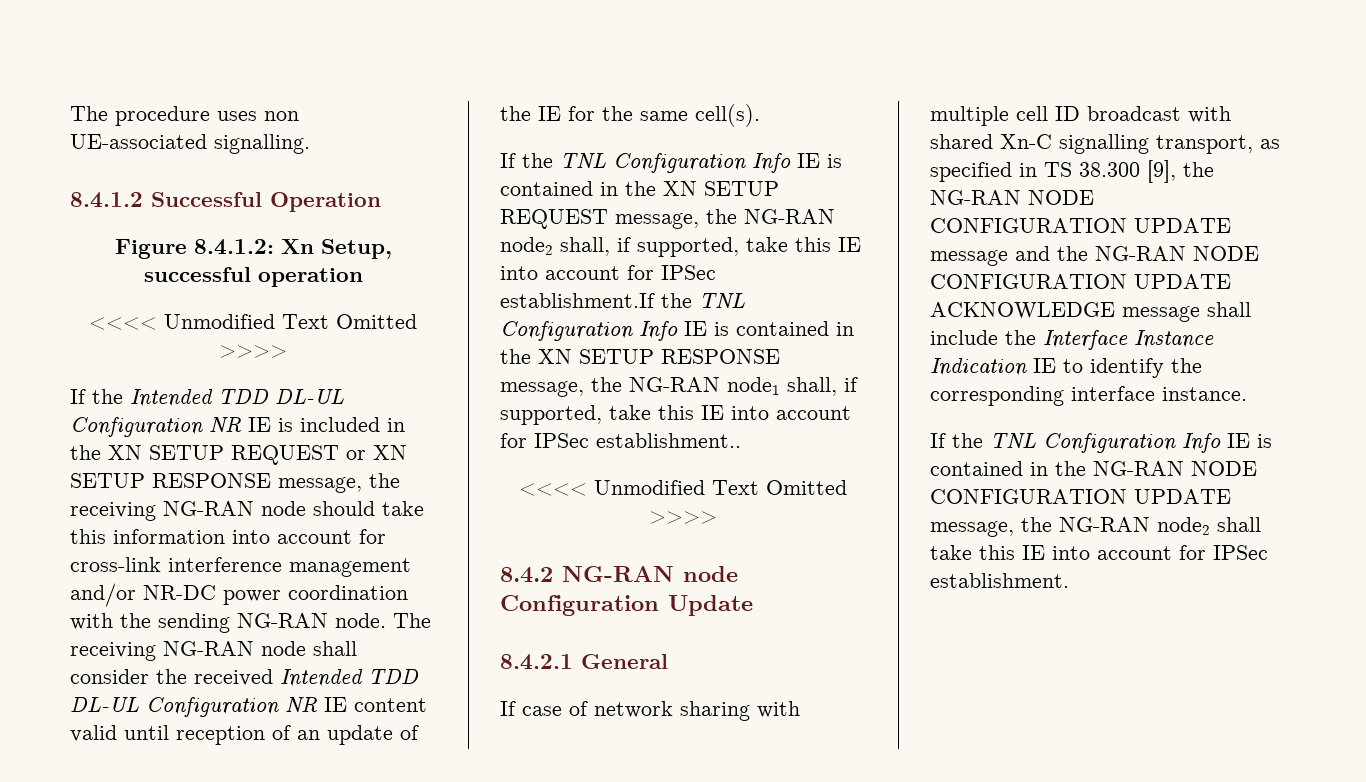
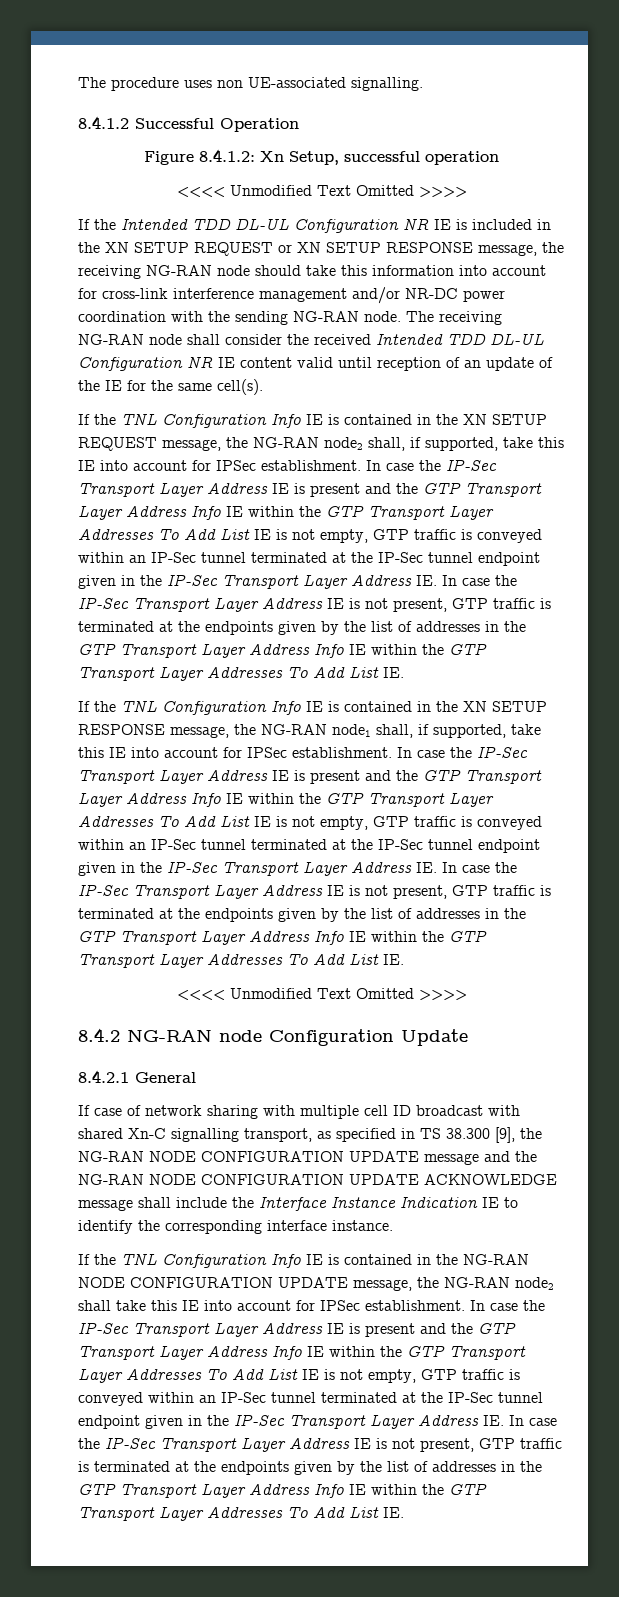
- If the TNL Configuration Info IE is contained in the XN SETUP REQUEST message, the NG-RAN node2 shall, if supported, take this IE into account for IPSec establishment.If the TNL Configuration Info IE is contained in the XN SETUP RESPONSE message, the NG-RAN node1 shall, if supported, take this IE into account for IPSec establishment..
+ If the TNL Configuration Info IE is contained in the XN SETUP REQUEST message, the NG-RAN node2 shall, if supported, take this IE into account for IPSec establishment. In case the IP-Sec Transport Layer Address IE is present and the GTP Transport Layer Address Info IE within the GTP Transport Layer Addresses To Add List IE is not empty, GTP traffic is conveyed within an IP-Sec tunnel terminated at the IP-Sec tunnel endpoint given in the IP-Sec Transport Layer Address IE. In case the IP-Sec Transport Layer Address IE is not present, GTP traffic is terminated at the endpoints given by the list of addresses in the GTP Transport Layer Address Info IE within the GTP Transport Layer Addresses To Add List IE.
+ If the TNL Configuration Info IE is contained in the XN SETUP RESPONSE message, the NG-RAN node1 shall, if supported, take this IE into account for IPSec establishment. In case the IP-Sec Transport Layer Address IE is present and the GTP Transport Layer Address Info IE within the GTP Transport Layer Addresses To Add List IE is not empty, GTP traffic is conveyed within an IP-Sec tunnel terminated at the IP-Sec tunnel endpoint given in the IP-Sec Transport Layer Address IE. In case the IP-Sec Transport Layer Address IE is not present, GTP traffic is terminated at the endpoints given by the list of addresses in the GTP Transport Layer Address Info IE within the GTP Transport Layer Addresses To Add List IE.
- If the TNL Configuration Info IE is contained in the NG-RAN NODE CONFIGURATION UPDATE message, the NG-RAN node2 shall take this IE into account for IPSec establishment.
+ If the TNL Configuration Info IE is contained in the NG-RAN NODE CONFIGURATION UPDATE message, the NG-RAN node2 shall take this IE into account for IPSec establishment. In case the IP-Sec Transport Layer Address IE is present and the GTP Transport Layer Address Info IE within the GTP Transport Layer Addresses To Add List IE is not empty, GTP traffic is conveyed within an IP-Sec tunnel terminated at the IP-Sec tunnel endpoint given in the IP-Sec Transport Layer Address IE. In case the IP-Sec Transport Layer Address IE is not present, GTP traffic is terminated at the endpoints given by the list of addresses in the GTP Transport Layer Address Info IE within the GTP Transport Layer Addresses To Add List IE.

